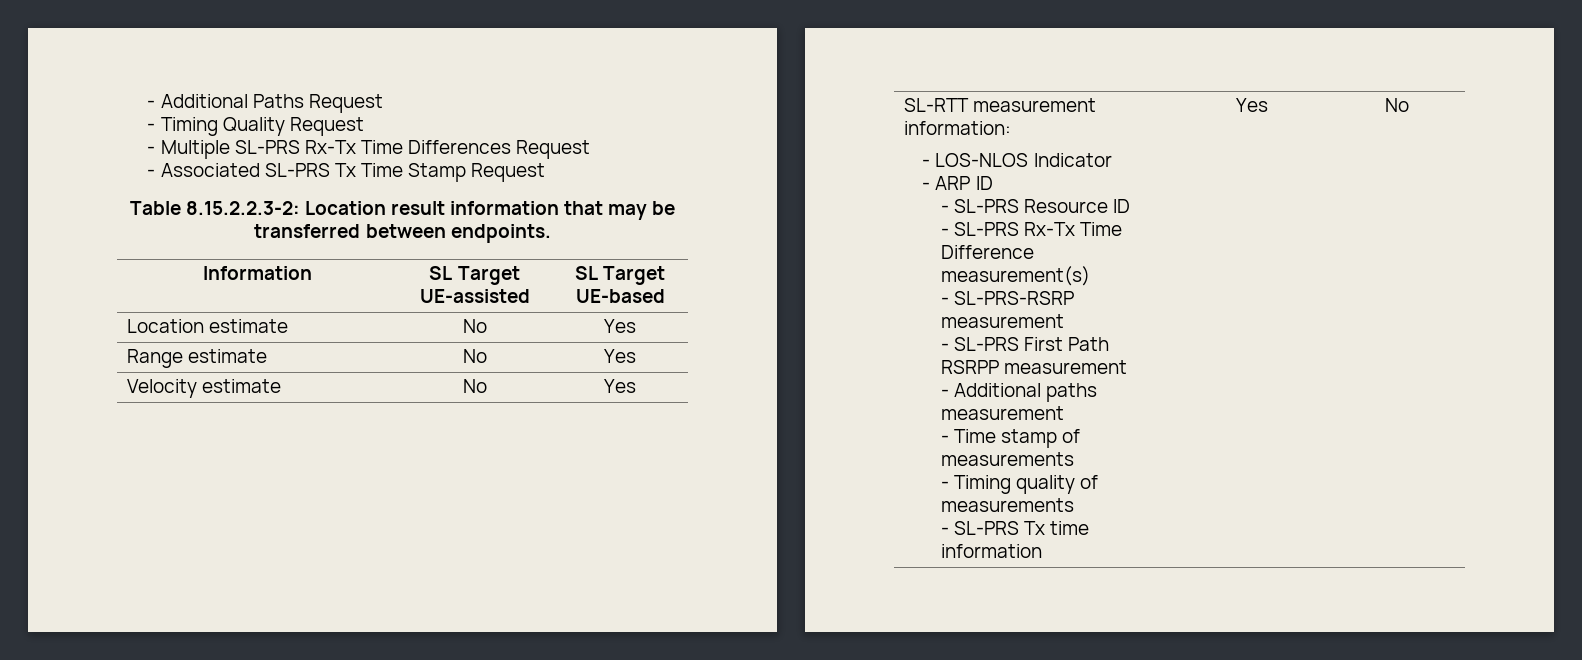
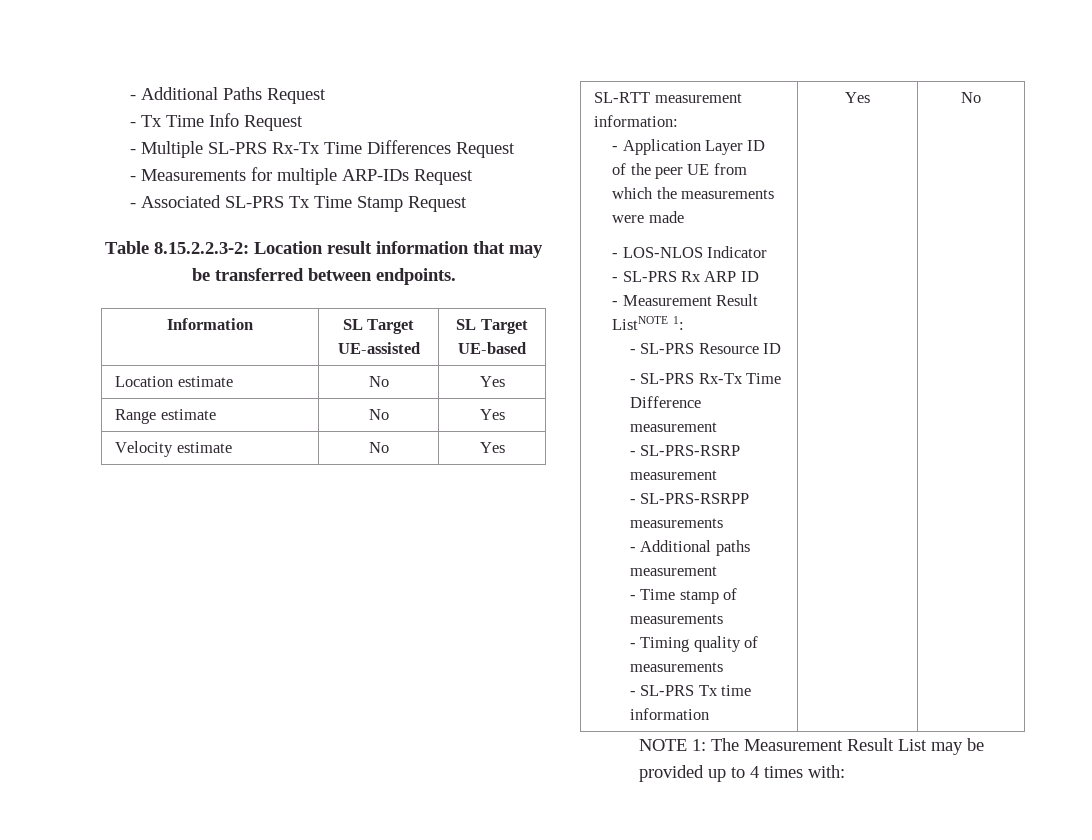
- - Timing Quality Request
+ - Tx Time Info Request
+ - Measurements for multiple ARP-IDs Request
+ - Application Layer ID of the peer UE from which the measurements were made
- - ARP ID
+ - SL-PRS Rx ARP ID
+ - Measurement Result ListNOTE 1:
- - SL-PRS Rx-Tx Time Difference measurement(s)
+ - SL-PRS Rx-Tx Time Difference measurement
- - SL-PRS First Path RSRPP measurement
+ - SL-PRS-RSRPP measurements
+ NOTE 1: The Measurement Result List may be provided up to 4 times with:

